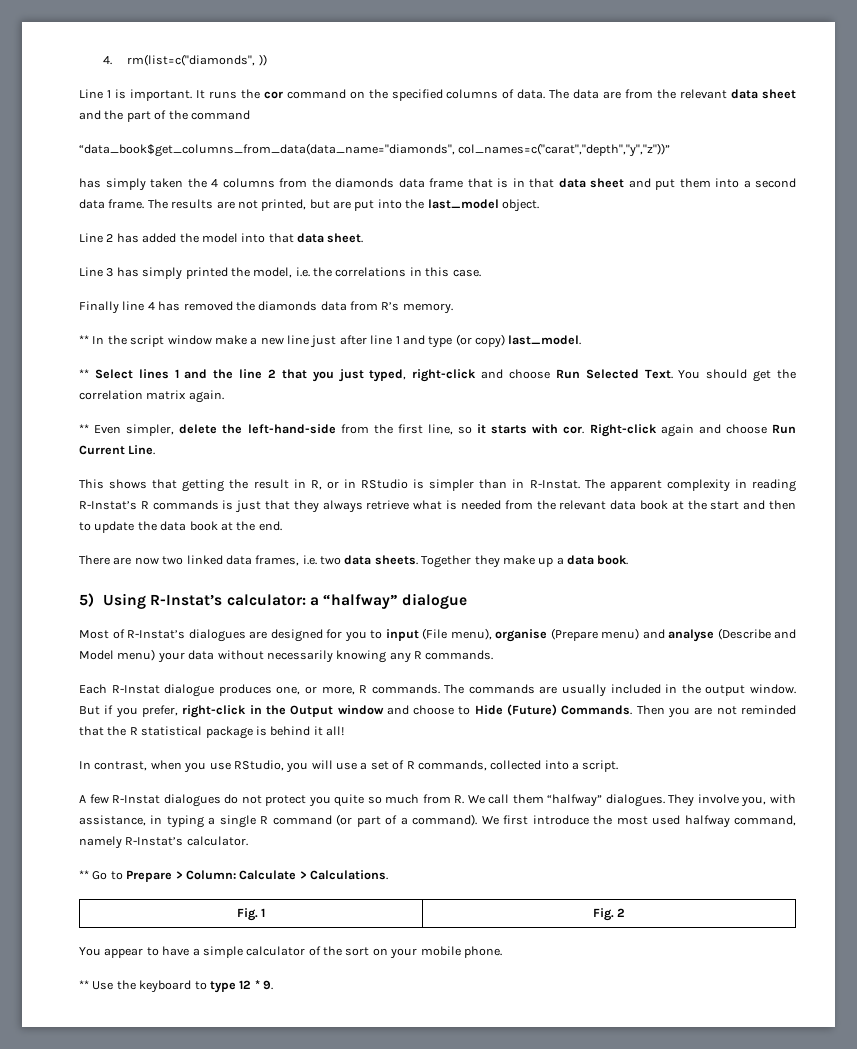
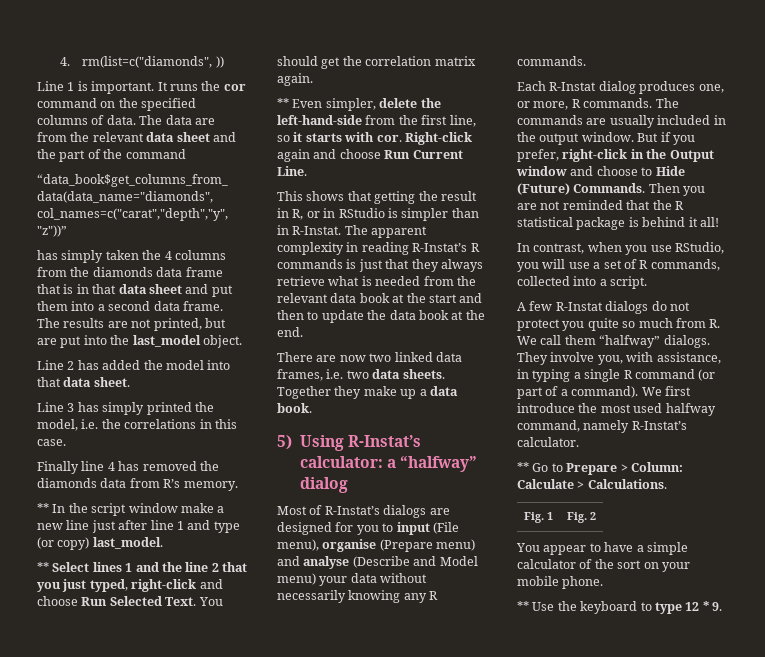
- 5) Using R-Instat’s calculator: a “halfway” dialogue
+ 5) Using R-Instat’s calculator: a “halfway” dialog
- Most of R-Instat’s dialogues are designed for you to input (File menu), organise (Prepare menu) and analyse (Describe and Model menu) your data without necessarily knowing any R commands.
+ Most of R-Instat’s dialogs are designed for you to input (File menu), organise (Prepare menu) and analyse (Describe and Model menu) your data without necessarily knowing any R commands.
- Each R-Instat dialogue produces one, or more, R commands.
+ Each R-Instat dialog produces one, or more, R commands.
- A few R-Instat dialogues do not protect you quite so much from R. We call them “halfway” dialogues.
+ A few R-Instat dialogs do not protect you quite so much from R. We call them “halfway” dialogs.

